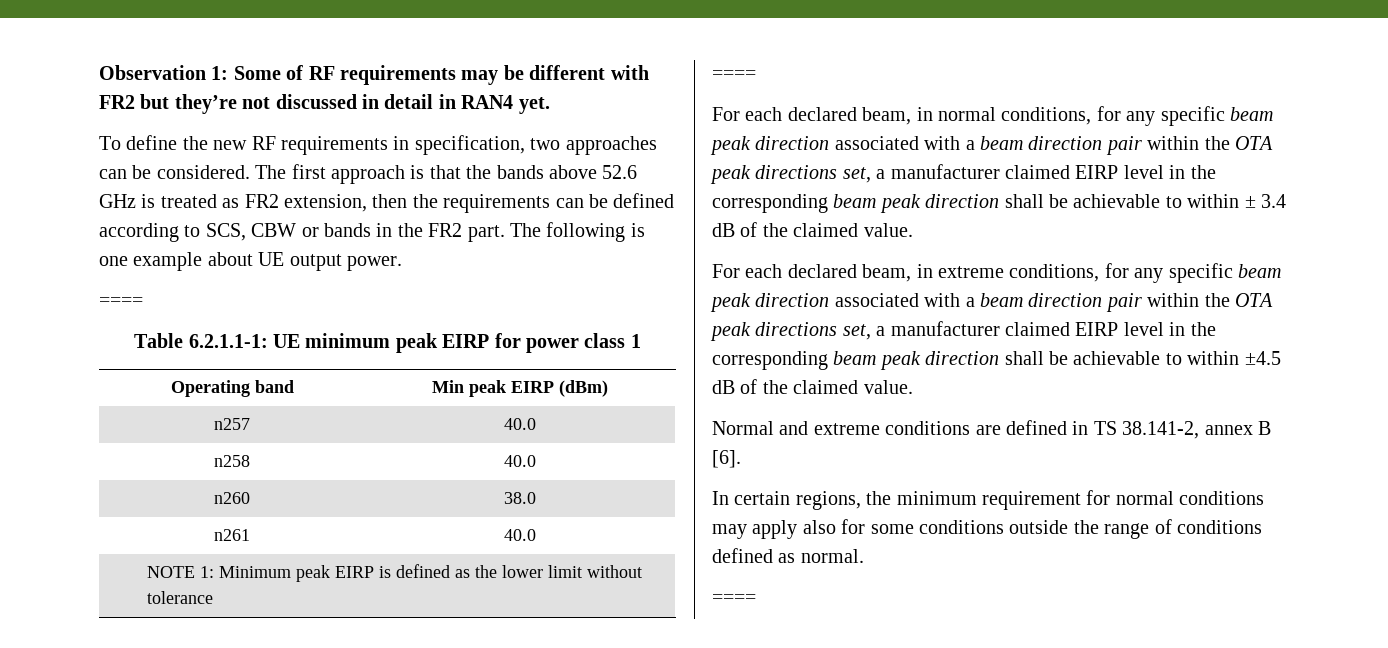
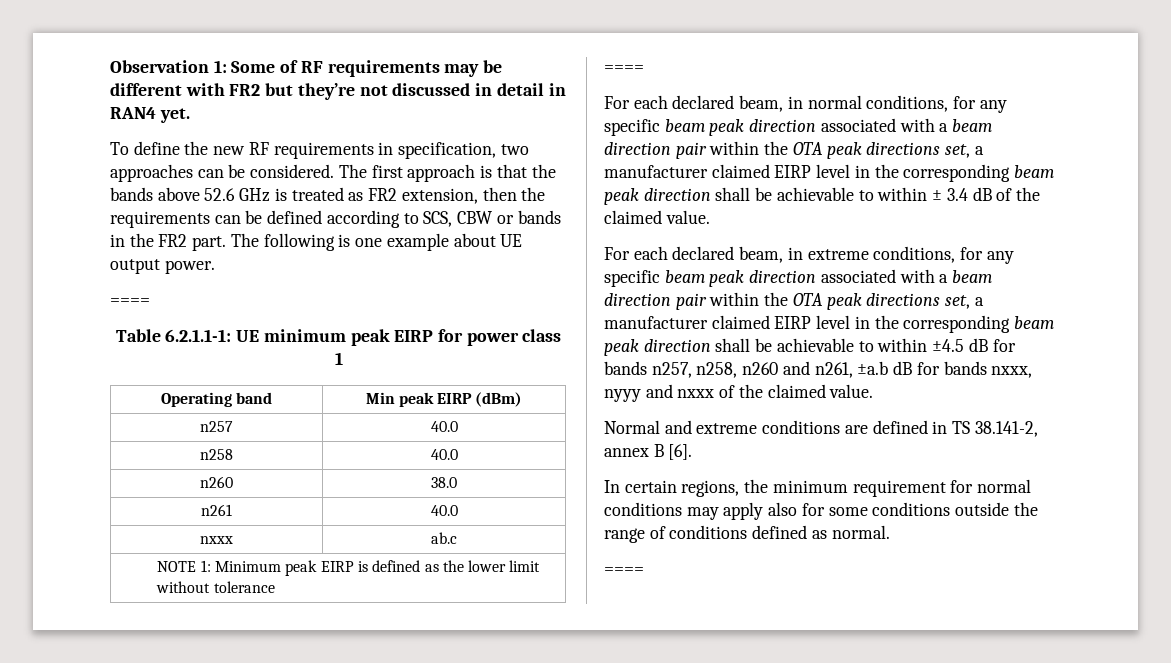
+ nxxx | ab.c
- For each declared beam, in extreme conditions, for any specific beam peak direction associated with a beam direction pair within the OTA peak directions set, a manufacturer claimed EIRP level in the corresponding beam peak direction shall be achievable to within ±4.5 dB of the claimed value.
+ For each declared beam, in extreme conditions, for any specific beam peak direction associated with a beam direction pair within the OTA peak directions set, a manufacturer claimed EIRP level in the corresponding beam peak direction shall be achievable to within ±4.5 dB for bands n257, n258, n260 and n261, ±a.b dB for bands nxxx, nyyy and nxxx of the claimed value.

